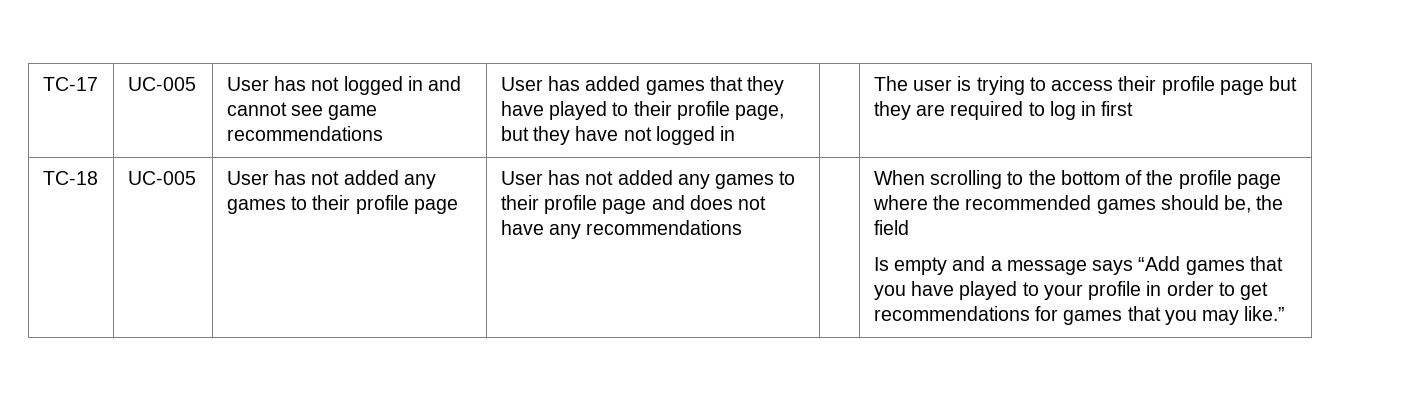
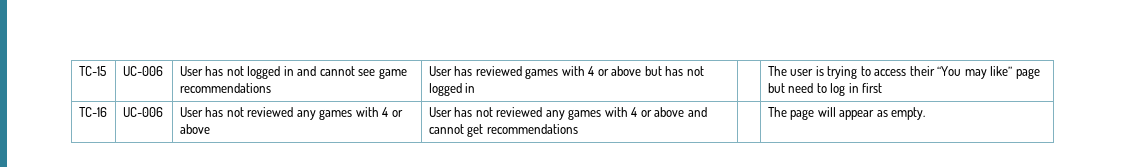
- TC-17 | UC-005
+ TC-15 | UC-006
- User has added games that they have played to their profile page, but they have not logged in
+ User has reviewed games with 4 or above but has not logged in
- The user is trying to access their profile page but they are required to log in first
+ The user is trying to access their “You may like” page but need to log in first
- TC-18 | UC-005 | User has not added any games to their profile page | User has not added any games to their profile page and does not have any recommendations | | When scrolling to the bottom of the profile page where the recommended games should be, the field
- Is empty and a message says “Add games that you have played to your profile in order to get recommendations for games that you may like.”
+ TC-16 | UC-006 | User has not reviewed any games with 4 or above | User has not reviewed any games with 4 or above and cannot get recommendations | | The page will appear as empty.

